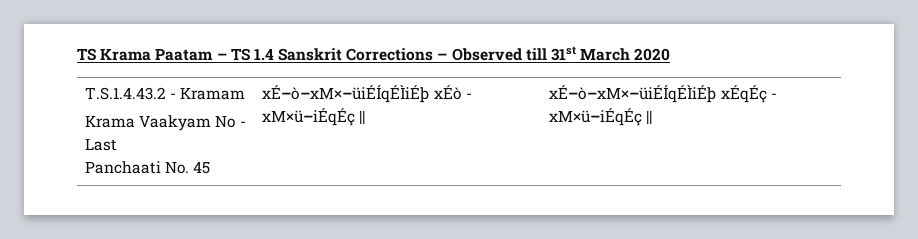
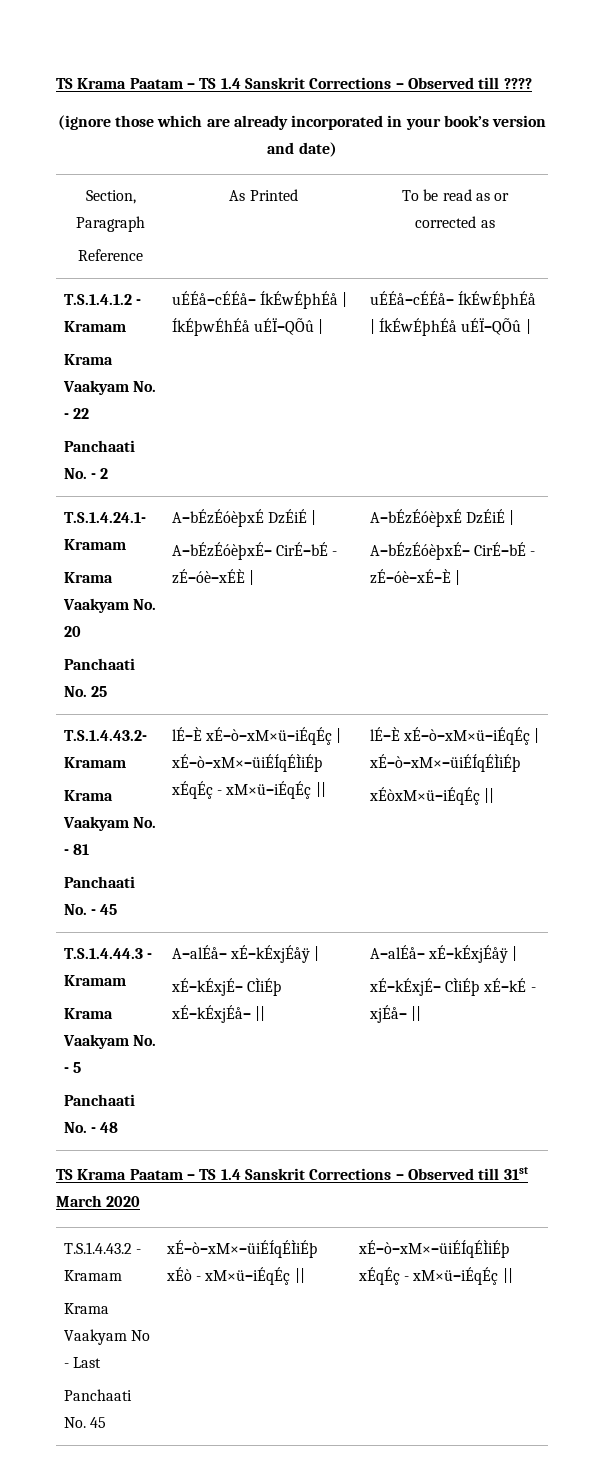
+ TS Krama Paatam – TS 1.4 Sanskrit Corrections – Observed till ????
+ (ignore those which are already incorporated in your book’s version and date)
+ Section, Paragraph
+ Reference | As Printed | To be read as or corrected as
+ T.S.1.4.1.2 - Kramam
+ Krama Vaakyam No. - 22
+ Panchaati No. - 2 | uÉÉå–cÉÉå– ÍkÉwÉþhÉå | ÍkÉþwÉhÉå uÉÏ–QÕû | | uÉÉå–cÉÉå– ÍkÉwÉþhÉå | ÍkÉwÉþhÉå uÉÏ–QÕû |
+ T.S.1.4.24.1- Kramam
+ Krama Vaakyam No. 20
+ Panchaati No. 25 | A–bÉzÉóèþxÉ DzÉiÉ |
+ A–bÉzÉóèþxÉ– CirÉ–bÉ - zÉ–óè–xÉÈ | | A–bÉzÉóèþxÉ DzÉiÉ |
+ A–bÉzÉóèþxÉ– CirÉ–bÉ - zÉ–óè–xÉ–È |
+ T.S.1.4.43.2- Kramam
+ Krama Vaakyam No. - 81
+ Panchaati No. - 45 | lÉ–È xÉ–ò–xM×ü–iÉqÉç | xÉ–ò–xM×–üiÉÍqÉÌiÉþ xÉqÉç - xM×ü–iÉqÉç || | lÉ–È xÉ–ò–xM×ü–iÉqÉç | xÉ–ò–xM×–üiÉÍqÉÌiÉþ
+ xÉòxM×ü–iÉqÉç ||
+ T.S.1.4.44.3 - Kramam
+ Krama Vaakyam No. - 5
+ Panchaati No. - 48 | A–alÉå– xÉ–kÉxjÉåÿ |
+ xÉ–kÉxjÉ– CÌiÉþ xÉ–kÉxjÉå– || | A–alÉå– xÉ–kÉxjÉåÿ |
+ xÉ–kÉxjÉ– CÌiÉþ xÉ–kÉ - xjÉå– ||

